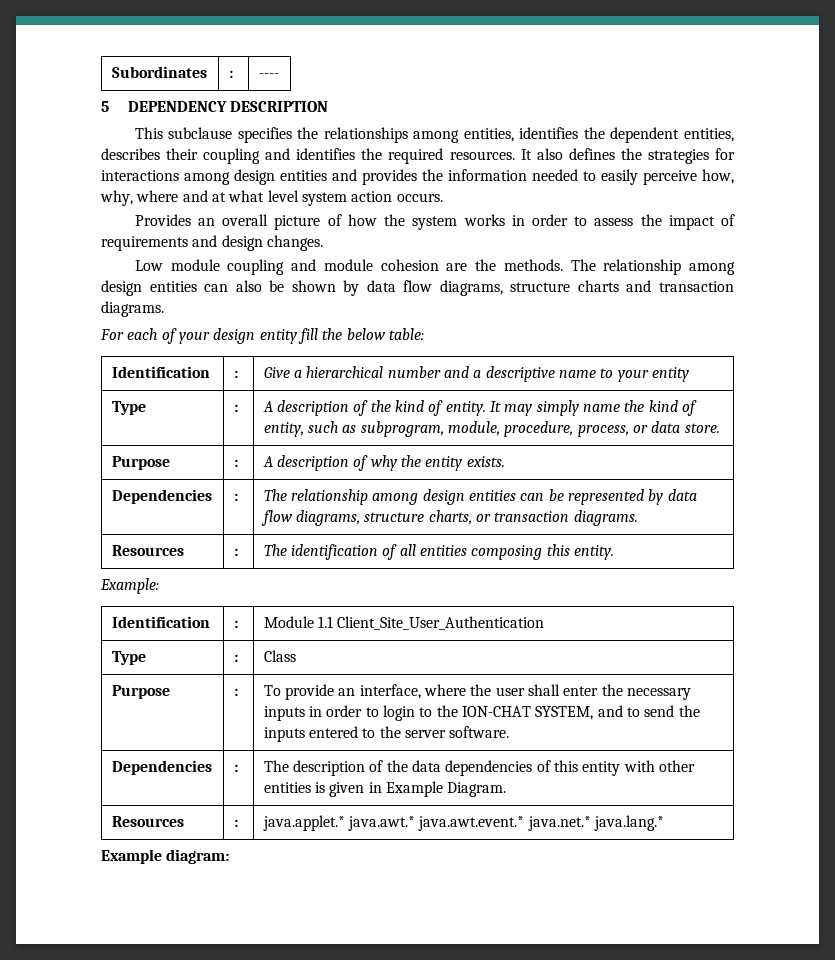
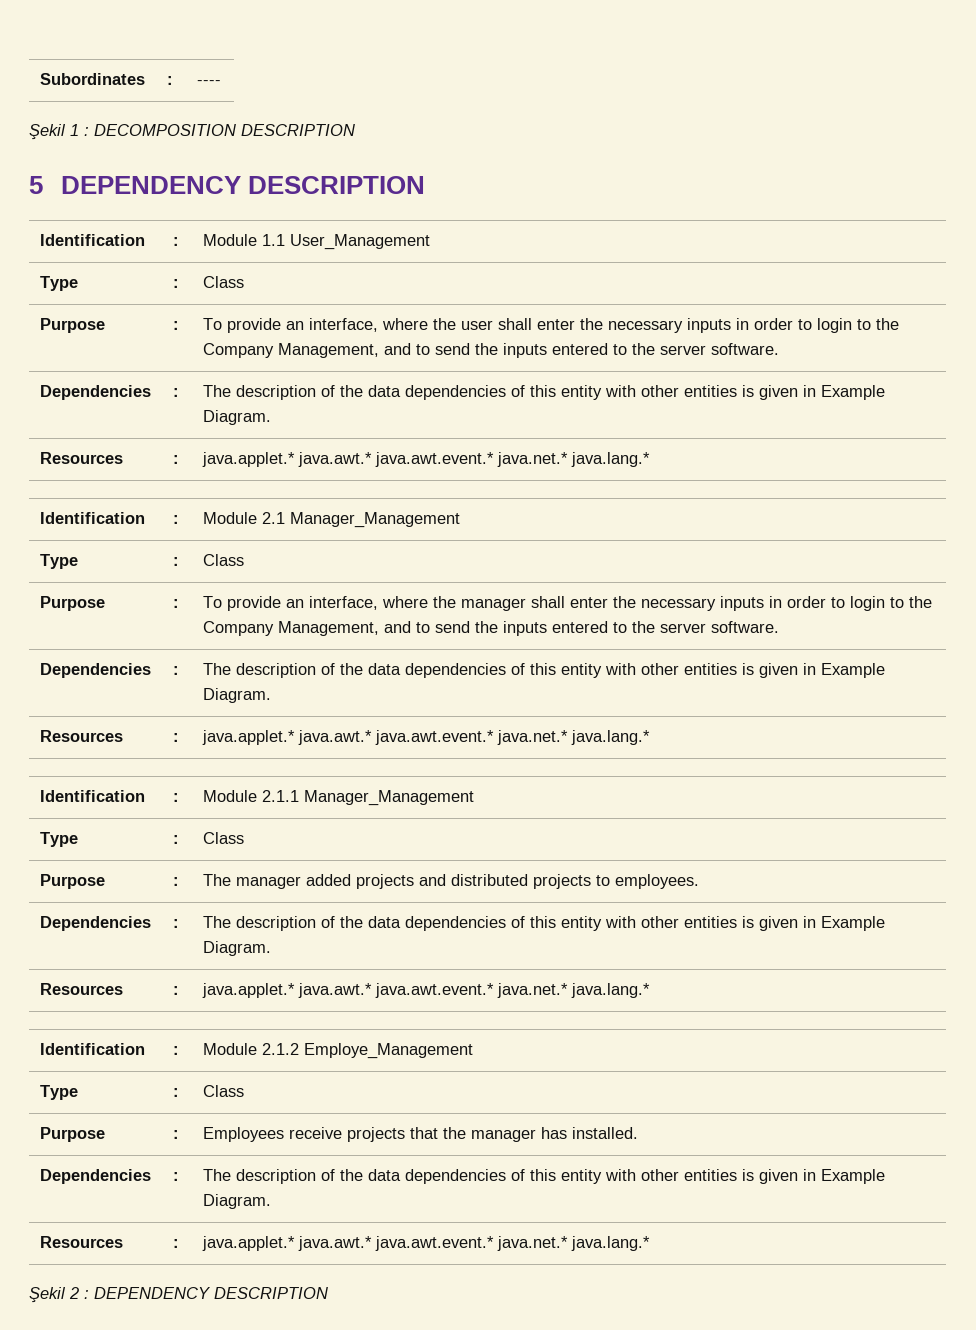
+ Şekil 1 : DECOMPOSITION DESCRIPTION
  5 DEPENDENCY DESCRIPTION
- This subclause specifies the relationships among entities, identifies the dependent entities, describes their coupling and identifies the required resources. It also defines the strategies for interactions among design entities and provides the information needed to easily perceive how, why, where and at what level system action occurs.
- Provides an overall picture of how the system works in order to assess the impact of requirements and design changes.
- Low module coupling and module cohesion are the methods. The relationship among design entities can also be shown by data flow diagrams, structure charts and transaction diagrams.
- For each of your design entity fill the below table:
- Identification | : | Give a hierarchical number and a descriptive name to your entity
- Type | : | A description of the kind of entity. It may simply name the kind of entity, such as subprogram, module, procedure, process, or data store.
- Purpose | : | A description of why the entity exists.
- Dependencies | : | The relationship among design entities can be represented by data flow diagrams, structure charts, or transaction diagrams.
- Resources | : | The identification of all entities composing this entity.
- Example:
- Identification | : | Module 1.1 Client_Site_User_Authentication
+ Identification | : | Module 1.1 User_Management
- Purpose | : | To provide an interface, where the user shall enter the necessary inputs in order to login to the ION-CHAT SYSTEM, and to send the inputs entered to the server software.
+ Purpose | : | To provide an interface, where the user shall enter the necessary inputs in order to login to the Company Management, and to send the inputs entered to the server software.
- Example diagram:
+ Identification | : | Module 2.1 Manager_Management
+ Type | : | Class
+ Purpose | : | To provide an interface, where the manager shall enter the necessary inputs in order to login to the Company Management, and to send the inputs entered to the server software.
+ Dependencies | : | The description of the data dependencies of this entity with other entities is given in Example Diagram.
+ Resources | : | java.applet.* java.awt.* java.awt.event.* java.net.* java.lang.*
+ Identification | : | Module 2.1.1 Manager_Management
+ Type | : | Class
+ Purpose | : | The manager added projects and distributed projects to employees.
+ Dependencies | : | The description of the data dependencies of this entity with other entities is given in Example Diagram.
+ Resources | : | java.applet.* java.awt.* java.awt.event.* java.net.* java.lang.*
+ Identification | : | Module 2.1.2 Employe_Management
+ Type | : | Class
+ Purpose | : | Employees receive projects that the manager has installed.
+ Dependencies | : | The description of the data dependencies of this entity with other entities is given in Example Diagram.
+ Resources | : | java.applet.* java.awt.* java.awt.event.* java.net.* java.lang.*
+ Şekil 2 : DEPENDENCY DESCRIPTION

